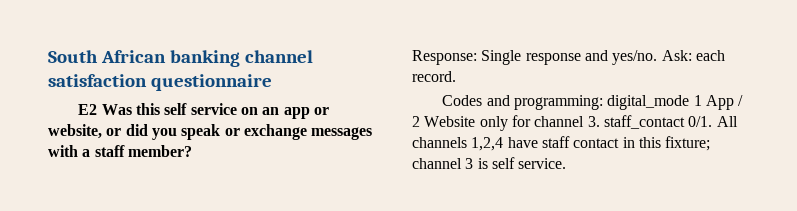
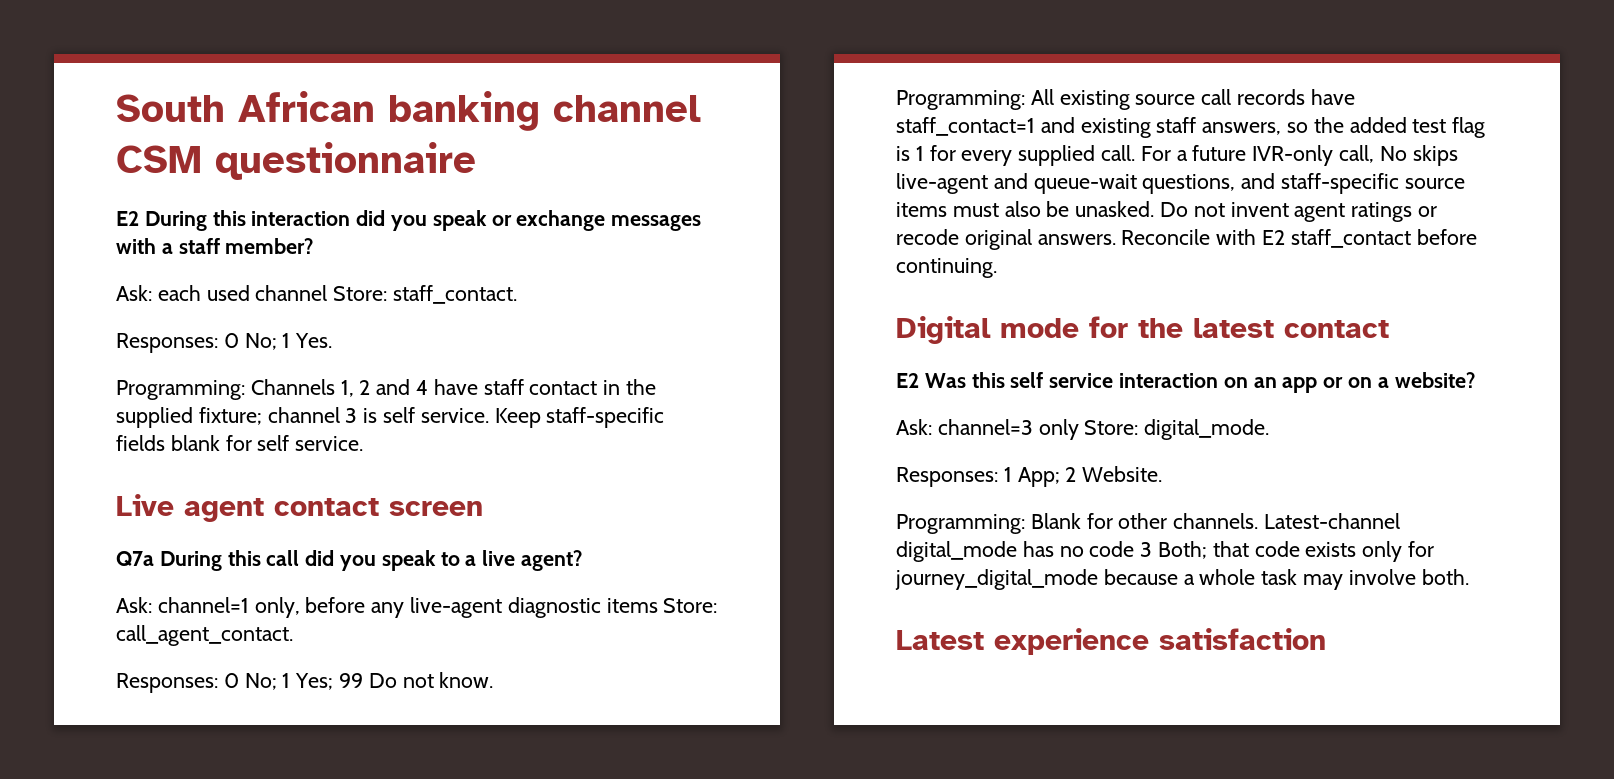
- South African banking channel satisfaction questionnaire
+ South African banking channel CSM questionnaire
- E2 Was this self service on an app or website, or did you speak or exchange messages with a staff member?
+ E2 During this interaction did you speak or exchange messages with a staff member?
- Response: Single response and yes/no. Ask: each record.
- Codes and programming: digital_mode 1 App / 2 Website only for channel 3. staff_contact 0/1. All channels 1,2,4 have staff contact in this fixture; channel 3 is self service.
+ Ask: each used channel Store: staff_contact.
+ Responses: 0 No; 1 Yes.
+ Programming: Channels 1, 2 and 4 have staff contact in the supplied fixture; channel 3 is self service.
+ Keep staff-specific fields blank for self service.
+ Live agent contact screen
+ Q7a During this call did you speak to a live agent?
+ Ask: channel=1 only, before any live-agent diagnostic items Store: call_agent_contact.
+ Responses: 0 No; 1 Yes; 99 Do not know.
+ Programming: All existing source call records have staff_contact=1 and existing staff answers, so the added test flag is 1 for every supplied call. For a future IVR-only call, No skips live-agent and queue-wait questions, and staff-specific source items must also be unasked. Do not invent agent ratings or recode original answers. Reconcile with E2 staff_contact before continuing.
+ Digital mode for the latest contact
+ E2 Was this self service interaction on an app or on a website?
+ Ask: channel=3 only Store: digital_mode.
+ Responses: 1 App; 2 Website.
+ Programming: Blank for other channels. Latest-channel digital_mode has no code 3 Both; that code exists only for journey_digital_mode because a whole task may involve both.
+ Latest experience satisfaction

